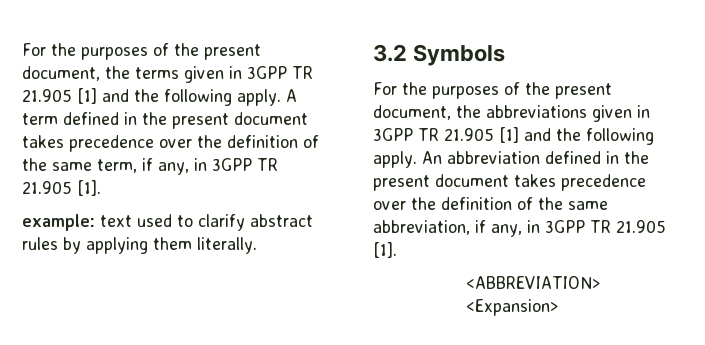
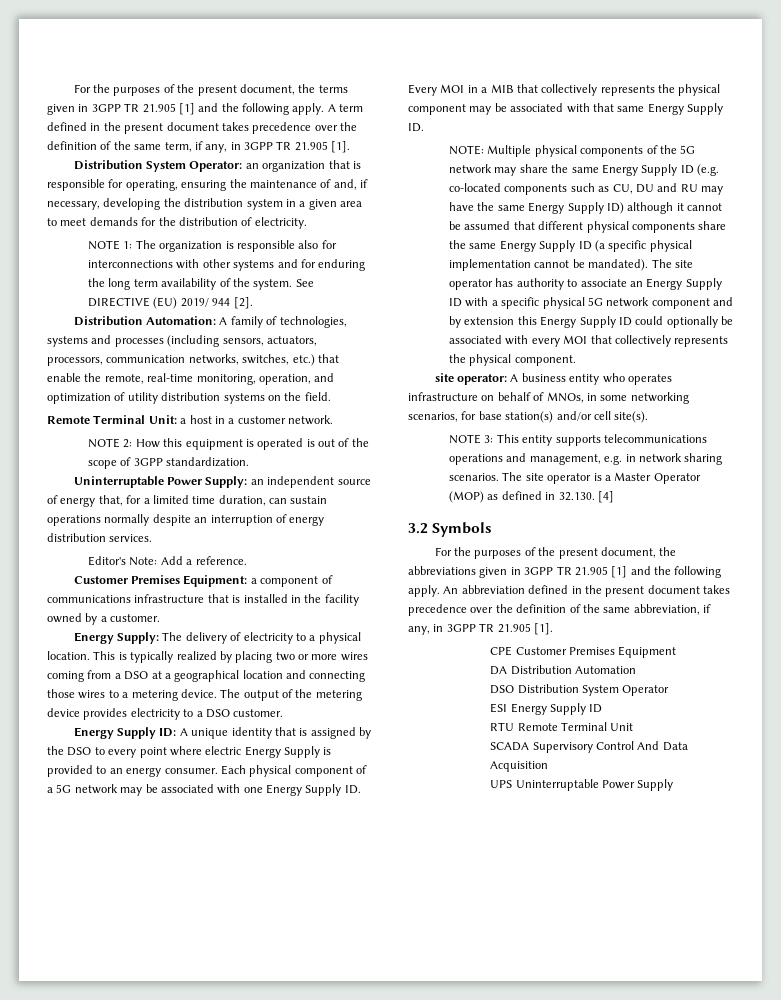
- example: text used to clarify abstract rules by applying them literally.
+ Distribution System Operator: an organization that is responsible for operating, ensuring the maintenance of and, if necessary, developing the distribution system in a given area to meet demands for the distribution of electricity.
+ NOTE 1: The organization is responsible also for interconnections with other systems and for enduring the long term availability of the system. See DIRECTIVE (EU) 2019/ 944 [2].
+ Distribution Automation: A family of technologies, systems and processes (including sensors, actuators, processors, communication networks, switches, etc.) that enable the remote, real-time monitoring, operation, and optimization of utility distribution systems on the field.
+ Remote Terminal Unit: a host in a customer network.
+ NOTE 2: How this equipment is operated is out of the scope of 3GPP standardization.
+ Uninterruptable Power Supply: an independent source of energy that, for a limited time duration, can sustain operations normally despite an interruption of energy distribution services.
+ Editor's Note: Add a reference.
+ Customer Premises Equipment: a component of communications infrastructure that is installed in the facility owned by a customer.
+ Energy Supply: The delivery of electricity to a physical location. This is typically realized by placing two or more wires coming from a DSO at a geographical location and connecting those wires to a metering device. The output of the metering device provides electricity to a DSO customer.
+ Energy Supply ID: A unique identity that is assigned by the DSO to every point where electric Energy Supply is provided to an energy consumer. Each physical component of a 5G network may be associated with one Energy Supply ID. Every MOI in a MIB that collectively represents the physical component may be associated with that same Energy Supply ID.
+ NOTE: Multiple physical components of the 5G network may share the same Energy Supply ID (e.g. co-located components such as CU, DU and RU may have the same Energy Supply ID) although it cannot be assumed that different physical components share the same Energy Supply ID (a specific physical implementation cannot be mandated). The site operator has authority to associate an Energy Supply ID with a specific physical 5G network component and by extension this Energy Supply ID could optionally be associated with every MOI that collectively represents the physical component.
+ site operator: A business entity who operates infrastructure on behalf of MNOs, in some networking scenarios, for base station(s) and/or cell site(s).
+ NOTE 3: This entity supports telecommunications operations and management, e.g. in network sharing scenarios. The site operator is a Master Operator (MOP) as defined in 32.130. [4]
- <ABBREVIATION> <Expansion>
+ CPE Customer Premises Equipment
+ DA Distribution Automation
+ DSO Distribution System Operator
+ ESI Energy Supply ID
+ RTU Remote Terminal Unit
+ SCADA Supervisory Control And Data Acquisition
+ UPS Uninterruptable Power Supply

